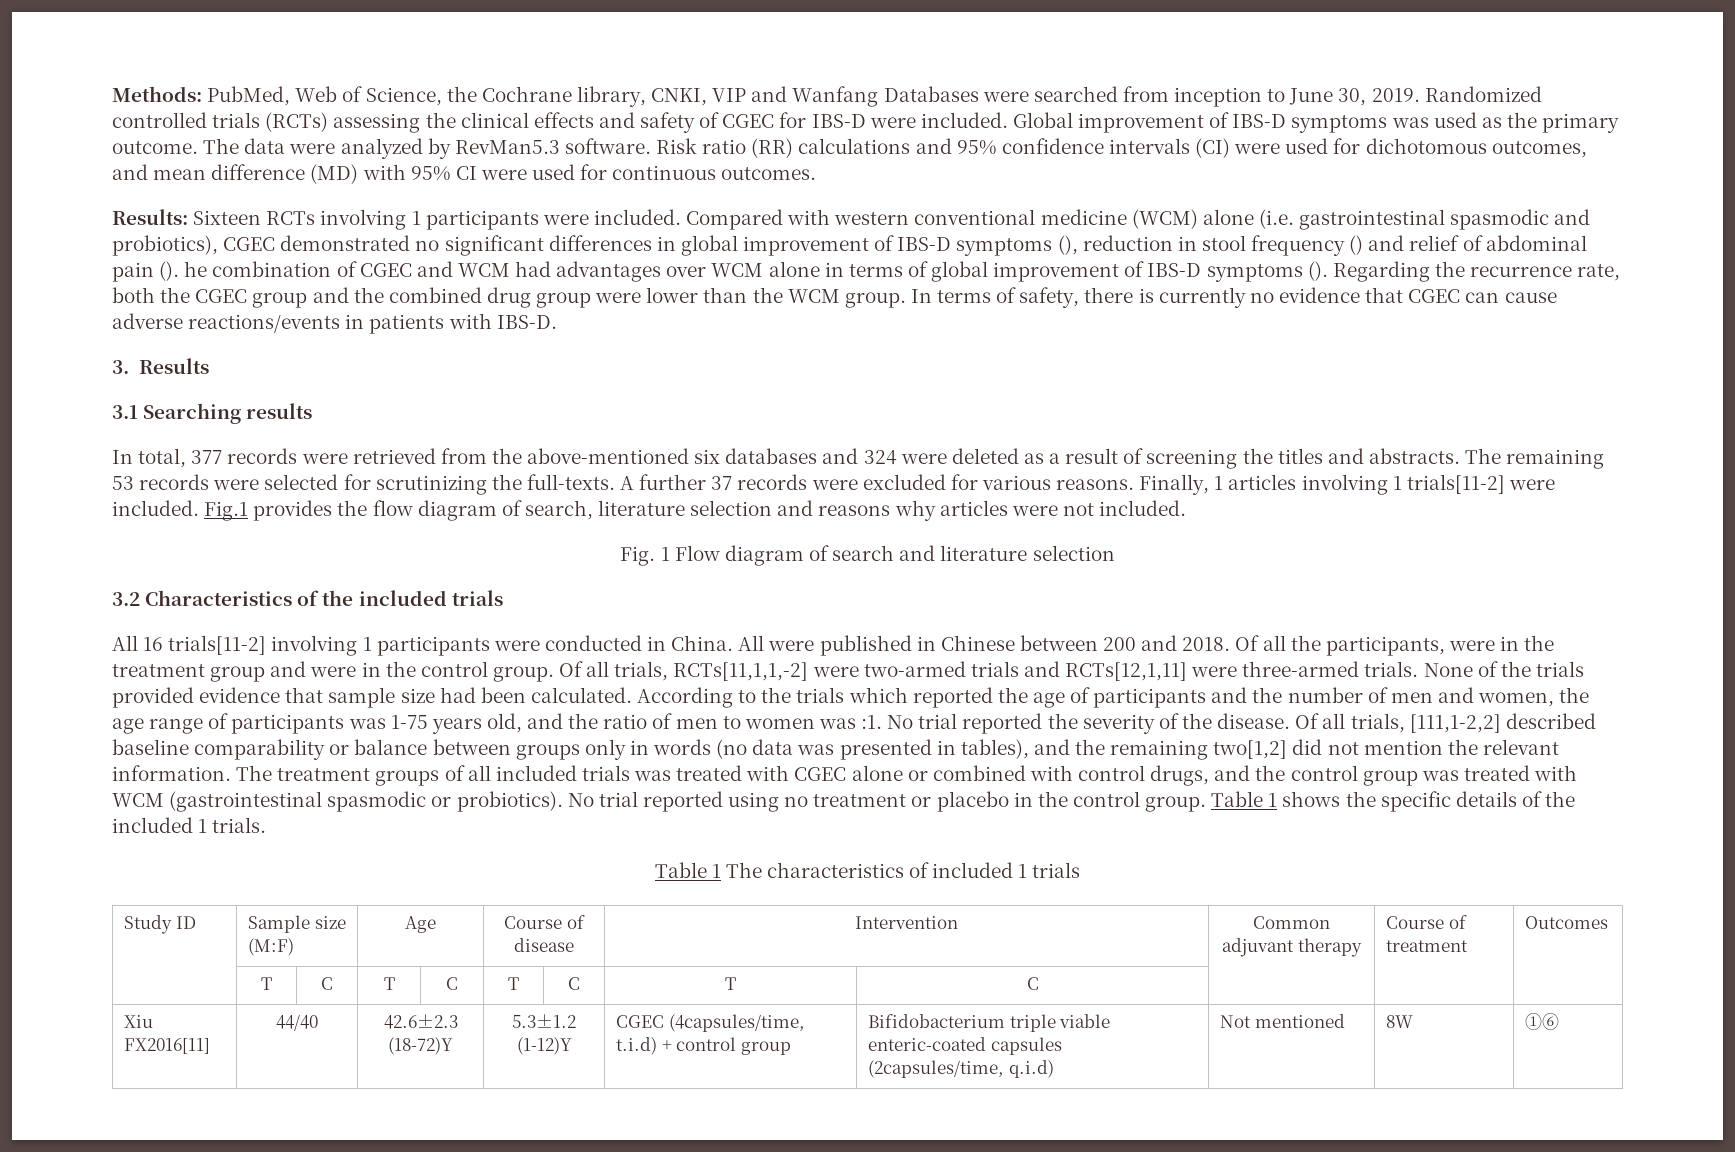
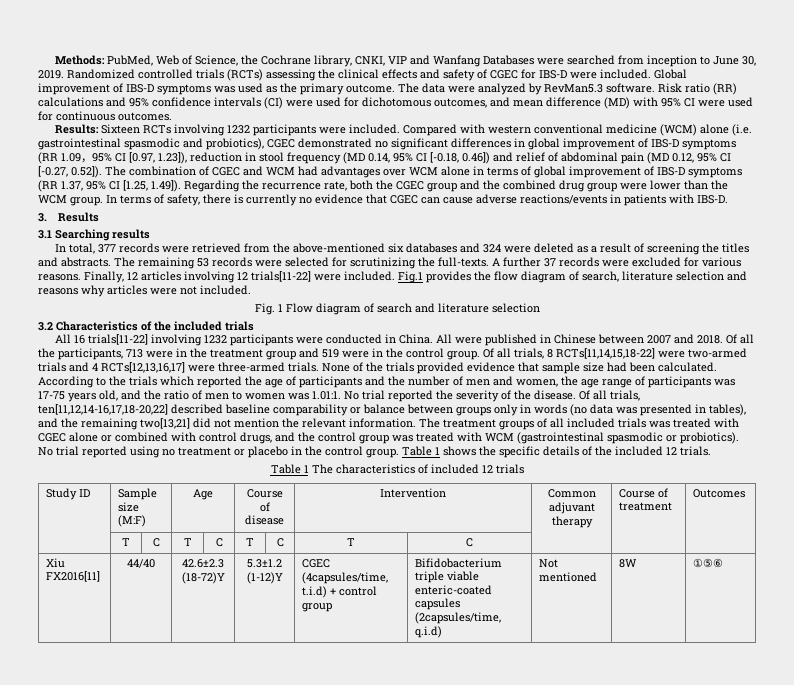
- Results: Sixteen RCTs involving 1 participants were included.
+ Results: Sixteen RCTs involving 1232 participants were included.
- Compared with western conventional medicine (WCM) alone (i.e. gastrointestinal spasmodic and probiotics), CGEC demonstrated no significant differences in global improvement of IBS-D symptoms (), reduction in stool frequency () and relief of abdominal pain (). he combination of CGEC and WCM had advantages over WCM alone in terms of global improvement of IBS-D symptoms (). Regarding the recurrence rate, both the CGEC group and the combined drug group were lower than the WCM group.
+ Compared with western conventional medicine (WCM) alone (i.e. gastrointestinal spasmodic and probiotics), CGEC demonstrated no significant differences in global improvement of IBS-D symptoms (RR 1.09，95% CI [0.97, 1.23]), reduction in stool frequency (MD 0.14, 95% CI [-0.18, 0.46]) and relief of abdominal pain (MD 0.12, 95% CI [-0.27, 0.52]). The combination of CGEC and WCM had advantages over WCM alone in terms of global improvement of IBS-D symptoms (RR 1.37, 95% CI [1.25, 1.49]). Regarding the recurrence rate, both the CGEC group and the combined drug group were lower than the WCM group.
- Finally, 1 articles involving 1 trials[11-2] were included.
+ Finally, 12 articles involving 12 trials[11-22] were included.
- All 16 trials[11-2] involving 1 participants were conducted in China.
+ All 16 trials[11-22] involving 1232 participants were conducted in China.
- All were published in Chinese between 200 and 2018.
+ All were published in Chinese between 2007 and 2018.
- Of all the participants, were in the treatment group and were in the control group.
+ Of all the participants, 713 were in the treatment group and 519 were in the control group.
- Of all trials, RCTs[11,1,1,-2] were two-armed trials and RCTs[12,1,11] were three-armed trials.
+ Of all trials, 8 RCTs[11,14,15,18-22] were two-armed trials and 4 RCTs[12,13,16,17] were three-armed trials.
- According to the trials which reported the age of participants and the number of men and women, the age range of participants was 1-75 years old, and the ratio of men to women was :1. No trial reported the severity of the disease.
+ According to the trials which reported the age of participants and the number of men and women, the age range of participants was 17-75 years old, and the ratio of men to women was 1.01:1. No trial reported the severity of the disease.
- Of all trials, [111,1-2,2] described baseline comparability or balance between groups only in words (no data was presented in tables), and the remaining two[1,2] did not mention the relevant information.
+ Of all trials, ten[11,12,14-16,17,18-20,22] described baseline comparability or balance between groups only in words (no data was presented in tables), and the remaining two[13,21] did not mention the relevant information.
- Table 1 shows the specific details of the included 1 trials.
+ Table 1 shows the specific details of the included 12 trials.
- Table 1 The characteristics of included 1 trials
+ Table 1 The characteristics of included 12 trials
- Xiu FX2016[11] | 44/40 | 42.6±2.3 (18-72)Y | 5.3±1.2 (1-12)Y | CGEC (4capsules/time, t.i.d) + control group | Bifidobacterium triple viable enteric-coated capsules (2capsules/time, q.i.d) | Not mentioned | 8W | ①⑥
+ Xiu FX2016[11] | 44/40 | 42.6±2.3 (18-72)Y | 5.3±1.2 (1-12)Y | CGEC (4capsules/time, t.i.d) + control group | Bifidobacterium triple viable enteric-coated capsules (2capsules/time, q.i.d) | Not mentioned | 8W | ①⑤⑥

